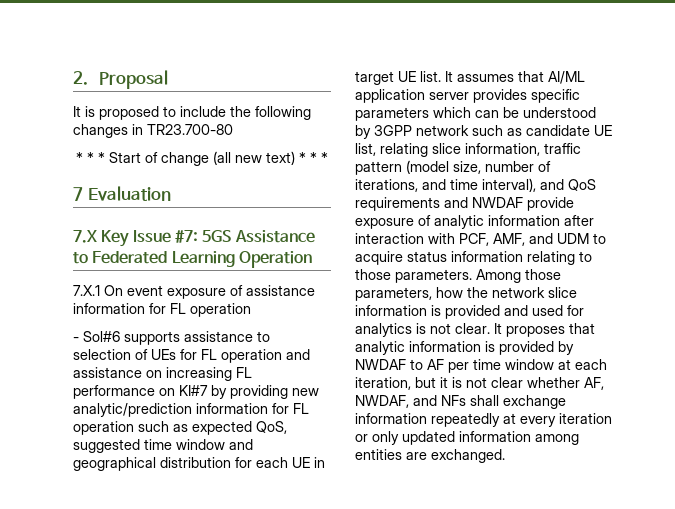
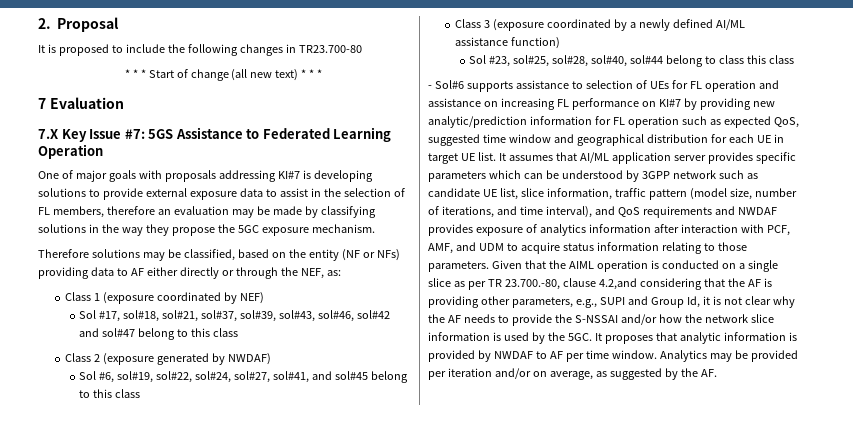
- 7.X.1 On event exposure of assistance information for FL operation
+ One of major goals with proposals addressing KI#7 is developing solutions to provide external exposure data to assist in the selection of FL members, therefore an evaluation may be made by classifying solutions in the way they propose the 5GC exposure mechanism.
+ Therefore solutions may be classified, based on the entity (NF or NFs) providing data to AF either directly or through the NEF, as:
+ Class 1 (exposure coordinated by NEF)
+ Sol #17, sol#18, sol#21, sol#37, sol#39, sol#43, sol#46, sol#42 and sol#47 belong to this class
+ Class 2 (exposure generated by NWDAF)
+ Sol #6, sol#19, sol#22, sol#24, sol#27, sol#41, and sol#45 belong to this class
+ Class 3 (exposure coordinated by a newly defined AI/ML assistance function)
+ Sol #23, sol#25, sol#28, sol#40, sol#44 belong to class this class
- It assumes that AI/ML application server provides specific parameters which can be understood by 3GPP network such as candidate UE list, relating slice information, traffic pattern (model size, number of iterations, and time interval), and QoS requirements and NWDAF provide exposure of analytic information after interaction with PCF, AMF, and UDM to acquire status information relating to those parameters.
+ It assumes that AI/ML application server provides specific parameters which can be understood by 3GPP network such as candidate UE list, slice information, traffic pattern (model size, number of iterations, and time interval), and QoS requirements and NWDAF provides exposure of analytics information after interaction with PCF, AMF, and UDM to acquire status information relating to those parameters.
- Among those parameters, how the network slice information is provided and used for analytics is not clear.
+ Given that the AIML operation is conducted on a single slice as per TR 23.700.-80, clause 4.2,and considering that the AF is providing other parameters, e.g., SUPI and Group Id, it is not clear why the AF needs to provide the S-NSSAI and/or how the network slice information is used by the 5GC.
- It proposes that analytic information is provided by NWDAF to AF per time window at each iteration, but it is not clear whether AF, NWDAF, and NFs shall exchange information repeatedly at every iteration or only updated information among entities are exchanged.
+ It proposes that analytic information is provided by NWDAF to AF per time window. Analytics may be provided per iteration and/or on average, as suggested by the AF.

